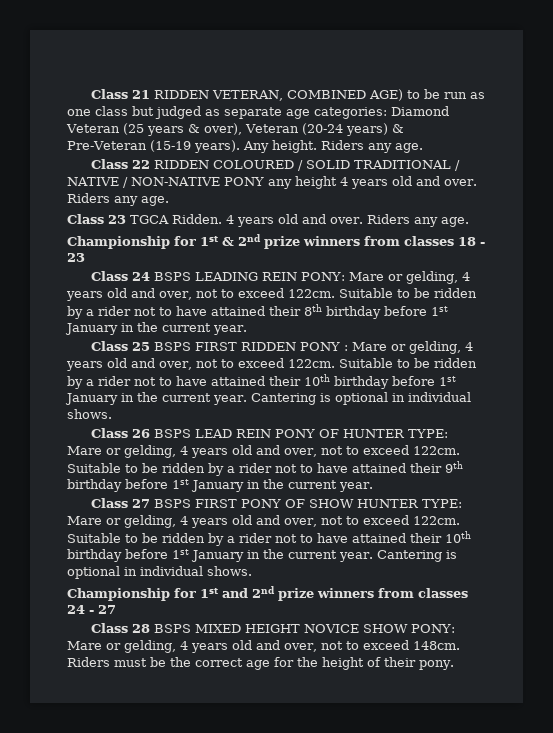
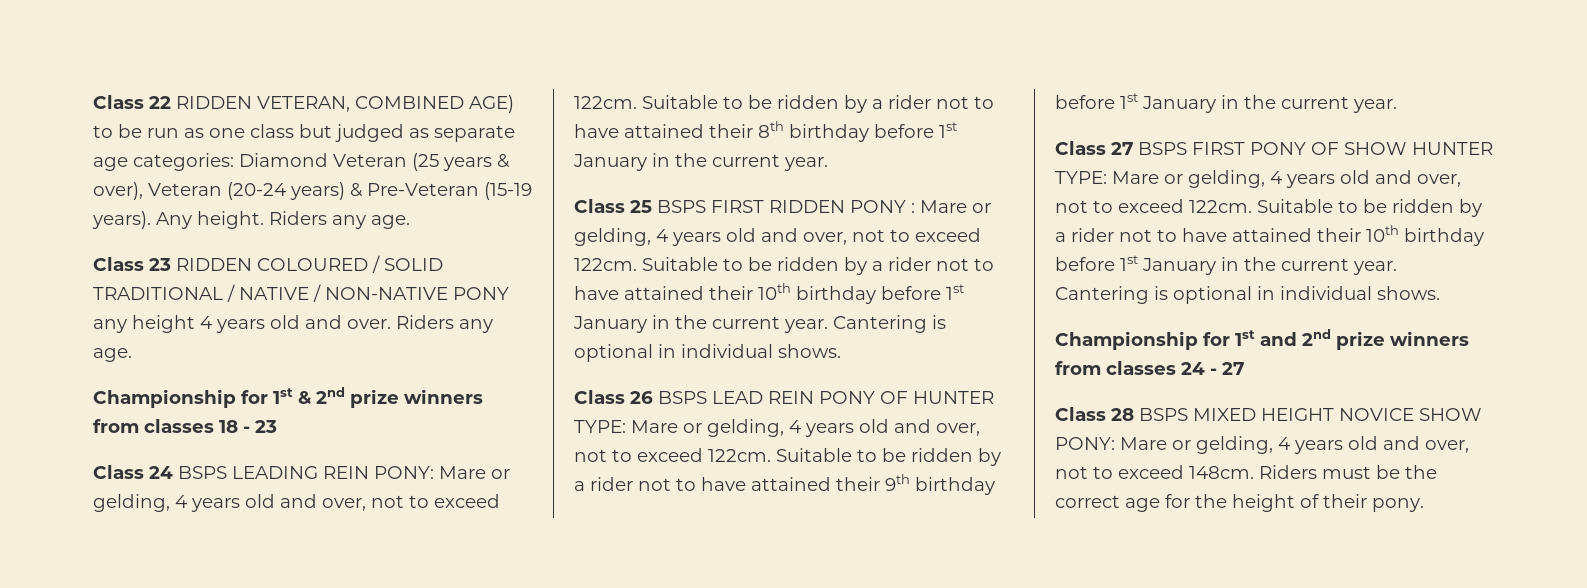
- Class 21 RIDDEN VETERAN, COMBINED AGE) to be run as one class but judged as separate age categories: Diamond Veteran (25 years & over), Veteran (20-24 years) & Pre-Veteran (15-19 years).
+ Class 22 RIDDEN VETERAN, COMBINED AGE) to be run as one class but judged as separate age categories: Diamond Veteran (25 years & over), Veteran (20-24 years) & Pre-Veteran (15-19 years).
- Class 22 RIDDEN COLOURED / SOLID TRADITIONAL / NATIVE / NON-NATIVE PONY any height 4 years old and over.
+ Class 23 RIDDEN COLOURED / SOLID TRADITIONAL / NATIVE / NON-NATIVE PONY any height 4 years old and over.
- Class 23 TGCA Ridden. 4 years old and over. Riders any age.

